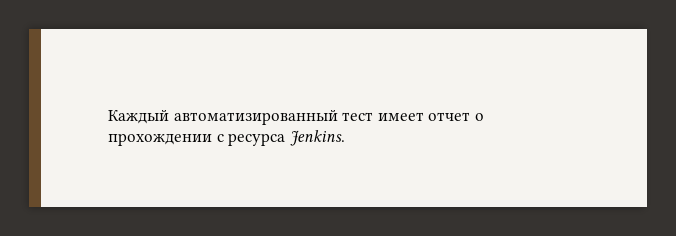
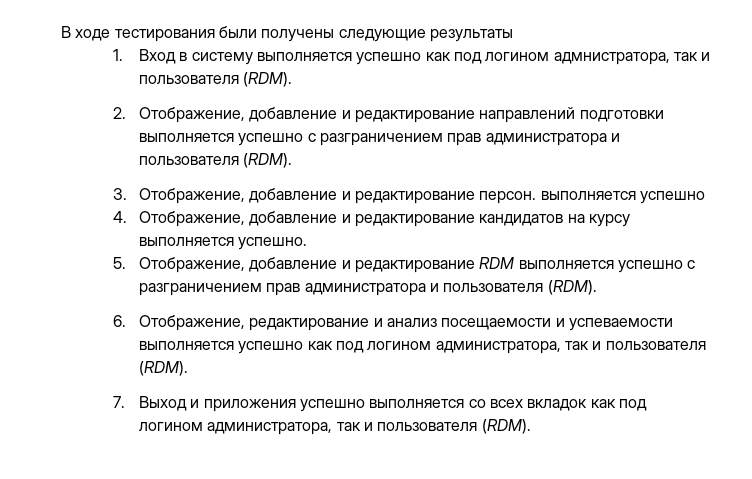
- Каждый автоматизированный тест имеет отчет о прохождении с ресурса Jenkins.
+ В ходе тестирования были получены следующие результаты
+ 1. Вход в систему выполняется успешно как под логином адмнистратора, так и пользователя (RDM).
+ 2. Отображение, добавление и редактирование направлений подготовки выполняется успешно с разграничением прав администратора и пользователя (RDM).
+ 3. Отображение, добавление и редактирование персон. выполняется успешно
+ 4. Отображение, добавление и редактирование кандидатов на курсу выполняется успешно.
+ 5. Отображение, добавление и редактирование RDM выполняется успешно с разграничением прав администратора и пользователя (RDM).
+ 6. Отображение, редактирование и анализ посещаемости и успеваемости выполняется успешно как под логином администратора, так и пользователя (RDM).
+ 7. Выход и приложения успешно выполняется со всех вкладок как под логином администратора, так и пользователя (RDM).

